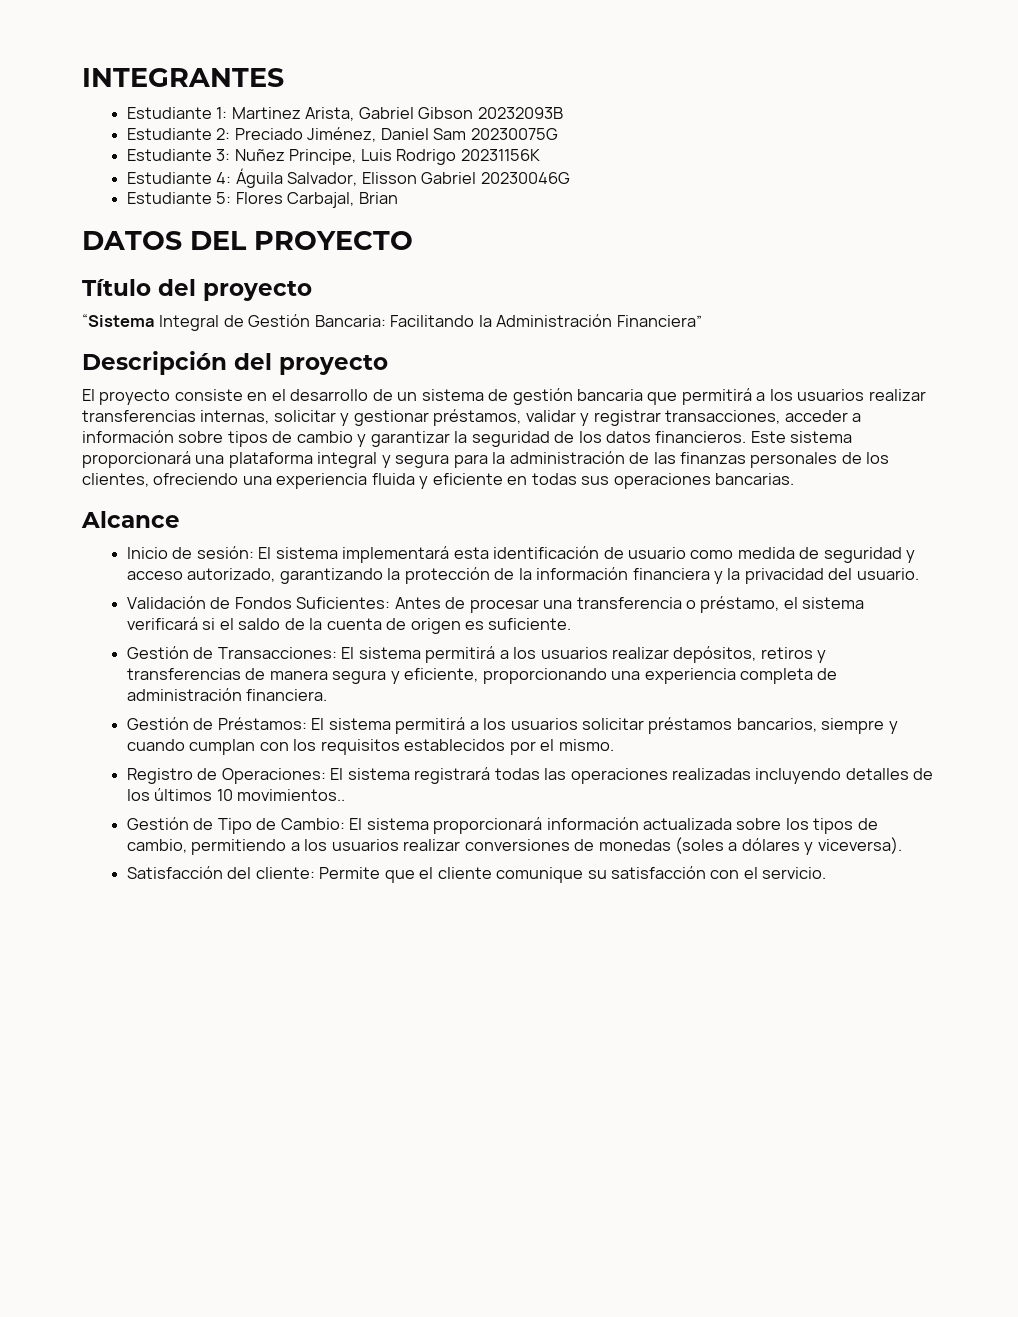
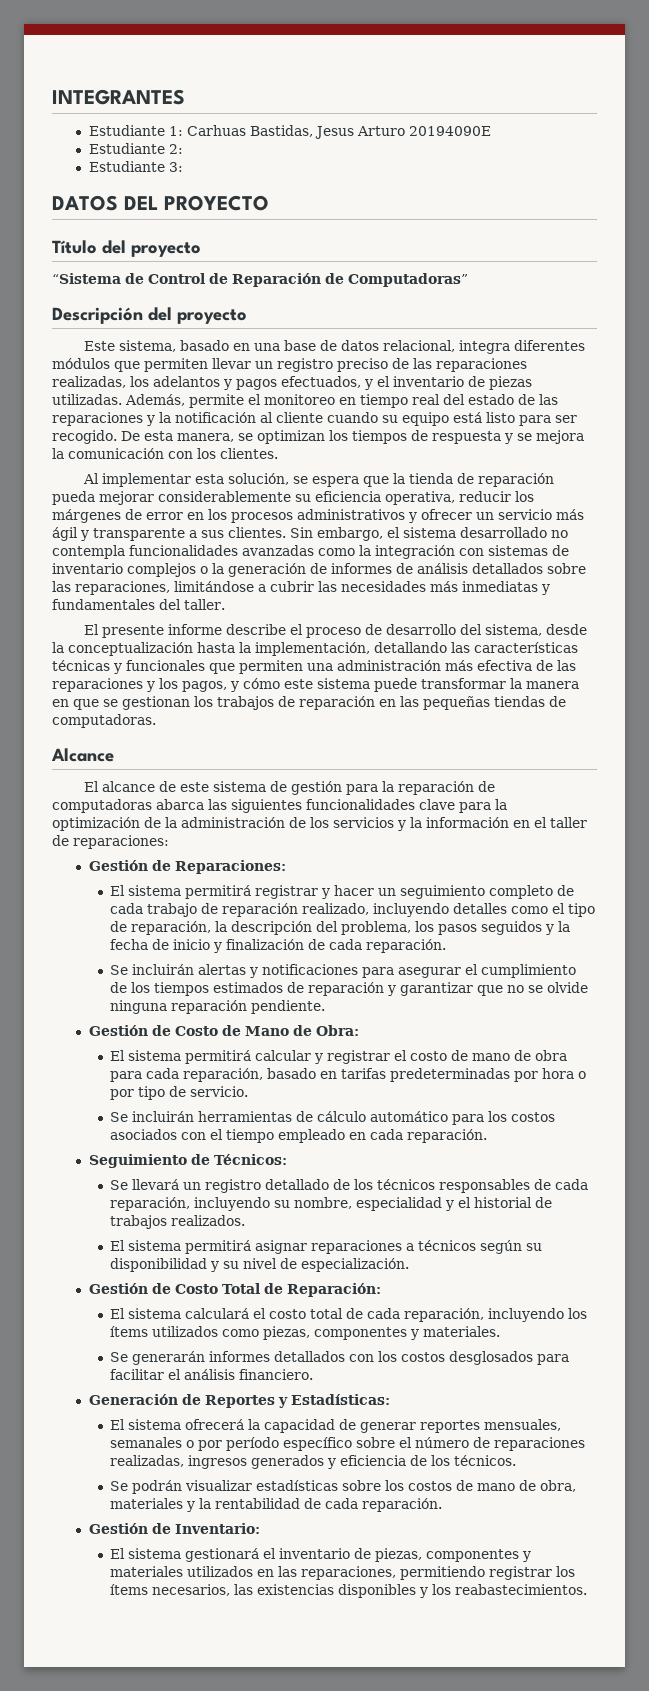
- Estudiante 1: Martinez Arista, Gabriel Gibson 20232093B
- Estudiante 2: Preciado Jiménez, Daniel Sam 20230075G
- Estudiante 3: Nuñez Principe, Luis Rodrigo 20231156K
- Estudiante 4: Águila Salvador, Elisson Gabriel 20230046G
- Estudiante 5: Flores Carbajal, Brian
+ Estudiante 1: Carhuas Bastidas, Jesus Arturo 20194090E
+ Estudiante 2:
+ Estudiante 3:
- “Sistema Integral de Gestión Bancaria: Facilitando la Administración Financiera”
+ “Sistema de Control de Reparación de Computadoras”
  Descripción del proyecto
- El proyecto consiste en el desarrollo de un sistema de gestión bancaria que permitirá a los usuarios realizar transferencias internas, solicitar y gestionar préstamos, validar y registrar transacciones, acceder a información sobre tipos de cambio y garantizar la seguridad de los datos financieros. Este sistema proporcionará una plataforma integral y segura para la administración de las finanzas personales de los clientes, ofreciendo una experiencia fluida y eficiente en todas sus operaciones bancarias.
+ Este sistema, basado en una base de datos relacional, integra diferentes módulos que permiten llevar un registro preciso de las reparaciones realizadas, los adelantos y pagos efectuados, y el inventario de piezas utilizadas. Además, permite el monitoreo en tiempo real del estado de las reparaciones y la notificación al cliente cuando su equipo está listo para ser recogido. De esta manera, se optimizan los tiempos de respuesta y se mejora la comunicación con los clientes.
+ Al implementar esta solución, se espera que la tienda de reparación pueda mejorar considerablemente su eficiencia operativa, reducir los márgenes de error en los procesos administrativos y ofrecer un servicio más ágil y transparente a sus clientes. Sin embargo, el sistema desarrollado no contempla funcionalidades avanzadas como la integración con sistemas de inventario complejos o la generación de informes de análisis detallados sobre las reparaciones, limitándose a cubrir las necesidades más inmediatas y fundamentales del taller.
+ El presente informe describe el proceso de desarrollo del sistema, desde la conceptualización hasta la implementación, detallando las características técnicas y funcionales que permiten una administración más efectiva de las reparaciones y los pagos, y cómo este sistema puede transformar la manera en que se gestionan los trabajos de reparación en las pequeñas tiendas de computadoras.
  Alcance
- Inicio de sesión: El sistema implementará esta identificación de usuario como medida de seguridad y acceso autorizado, garantizando la protección de la información financiera y la privacidad del usuario.
- Validación de Fondos Suficientes: Antes de procesar una transferencia o préstamo, el sistema verificará si el saldo de la cuenta de origen es suficiente.
- Gestión de Transacciones: El sistema permitirá a los usuarios realizar depósitos, retiros y transferencias de manera segura y eficiente, proporcionando una experiencia completa de administración financiera.
- Gestión de Préstamos: El sistema permitirá a los usuarios solicitar préstamos bancarios, siempre y cuando cumplan con los requisitos establecidos por el mismo.
- Registro de Operaciones: El sistema registrará todas las operaciones realizadas incluyendo detalles de los últimos 10 movimientos..
- Gestión de Tipo de Cambio: El sistema proporcionará información actualizada sobre los tipos de cambio, permitiendo a los usuarios realizar conversiones de monedas (soles a dólares y viceversa).
- Satisfacción del cliente: Permite que el cliente comunique su satisfacción con el servicio.
+ El alcance de este sistema de gestión para la reparación de computadoras abarca las siguientes funcionalidades clave para la optimización de la administración de los servicios y la información en el taller de reparaciones:
+ Gestión de Reparaciones:
+ El sistema permitirá registrar y hacer un seguimiento completo de cada trabajo de reparación realizado, incluyendo detalles como el tipo de reparación, la descripción del problema, los pasos seguidos y la fecha de inicio y finalización de cada reparación.
+ Se incluirán alertas y notificaciones para asegurar el cumplimiento de los tiempos estimados de reparación y garantizar que no se olvide ninguna reparación pendiente.
+ Gestión de Costo de Mano de Obra:
+ El sistema permitirá calcular y registrar el costo de mano de obra para cada reparación, basado en tarifas predeterminadas por hora o por tipo de servicio.
+ Se incluirán herramientas de cálculo automático para los costos asociados con el tiempo empleado en cada reparación.
+ Seguimiento de Técnicos:
+ Se llevará un registro detallado de los técnicos responsables de cada reparación, incluyendo su nombre, especialidad y el historial de trabajos realizados.
+ El sistema permitirá asignar reparaciones a técnicos según su disponibilidad y su nivel de especialización.
+ Gestión de Costo Total de Reparación:
+ El sistema calculará el costo total de cada reparación, incluyendo los ítems utilizados como piezas, componentes y materiales.
+ Se generarán informes detallados con los costos desglosados para facilitar el análisis financiero.
+ Generación de Reportes y Estadísticas:
+ El sistema ofrecerá la capacidad de generar reportes mensuales, semanales o por período específico sobre el número de reparaciones realizadas, ingresos generados y eficiencia de los técnicos.
+ Se podrán visualizar estadísticas sobre los costos de mano de obra, materiales y la rentabilidad de cada reparación.
+ Gestión de Inventario:
+ El sistema gestionará el inventario de piezas, componentes y materiales utilizados en las reparaciones, permitiendo registrar los ítems necesarios, las existencias disponibles y los reabastecimientos.

